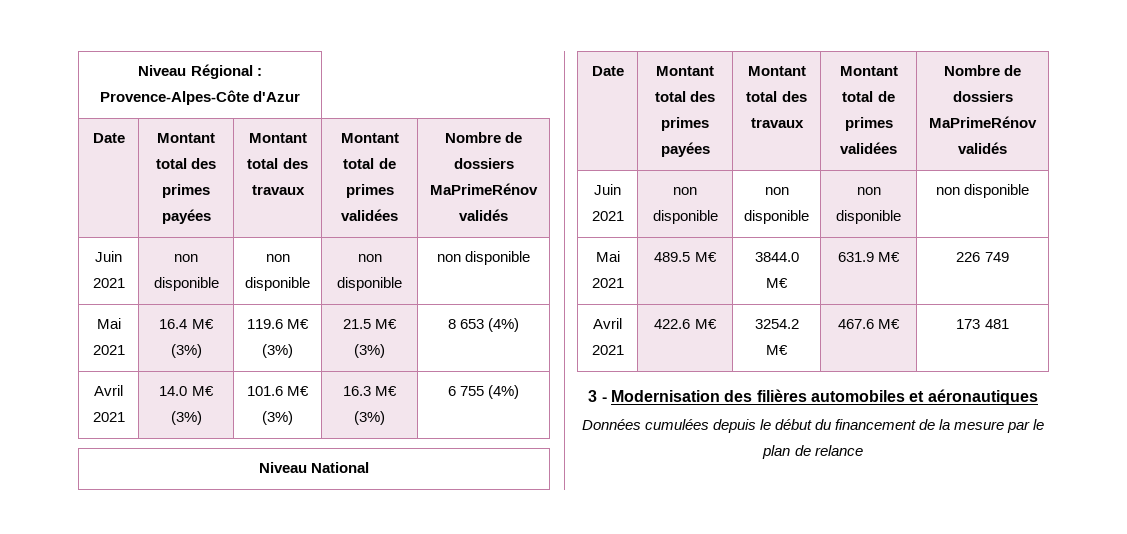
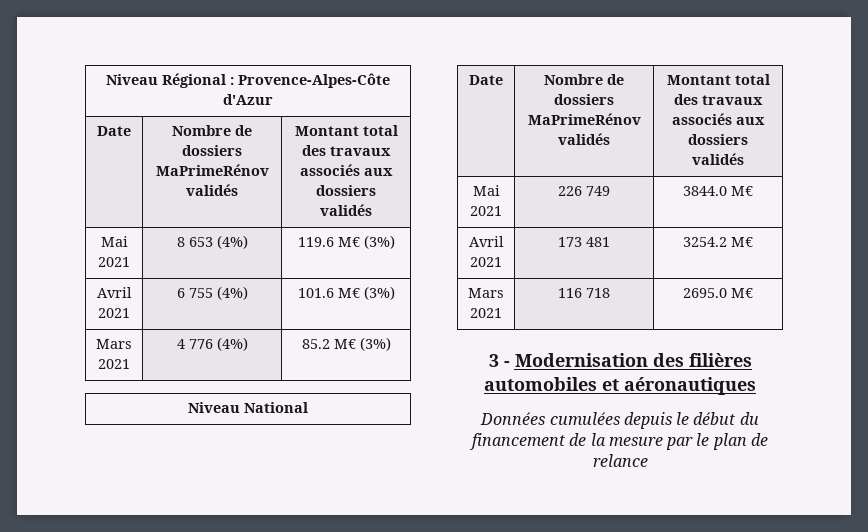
  Niveau Régional : Provence-Alpes-Côte d'Azur
- Date | Montant total des primes payées | Montant total des travaux | Montant total de primes validées | Nombre de dossiers MaPrimeRénov validés
- Juin 2021 | non disponible | non disponible | non disponible | non disponible
- Mai 2021 | 16.4 M€ (3%) | 119.6 M€ (3%) | 21.5 M€ (3%) | 8 653 (4%)
- Avril 2021 | 14.0 M€ (3%) | 101.6 M€ (3%) | 16.3 M€ (3%) | 6 755 (4%)
+ Date | Nombre de dossiers MaPrimeRénov validés | Montant total des travaux associés aux dossiers validés
+ Mai 2021 | 8 653 (4%) | 119.6 M€ (3%)
+ Avril 2021 | 6 755 (4%) | 101.6 M€ (3%)
+ Mars 2021 | 4 776 (4%) | 85.2 M€ (3%)
  Niveau National
- Date | Montant total des primes payées | Montant total des travaux | Montant total de primes validées | Nombre de dossiers MaPrimeRénov validés
- Juin 2021 | non disponible | non disponible | non disponible | non disponible
- Mai 2021 | 489.5 M€ | 3844.0 M€ | 631.9 M€ | 226 749
- Avril 2021 | 422.6 M€ | 3254.2 M€ | 467.6 M€ | 173 481
+ Date | Nombre de dossiers MaPrimeRénov validés | Montant total des travaux associés aux dossiers validés
+ Mai 2021 | 226 749 | 3844.0 M€
+ Avril 2021 | 173 481 | 3254.2 M€
+ Mars 2021 | 116 718 | 2695.0 M€

